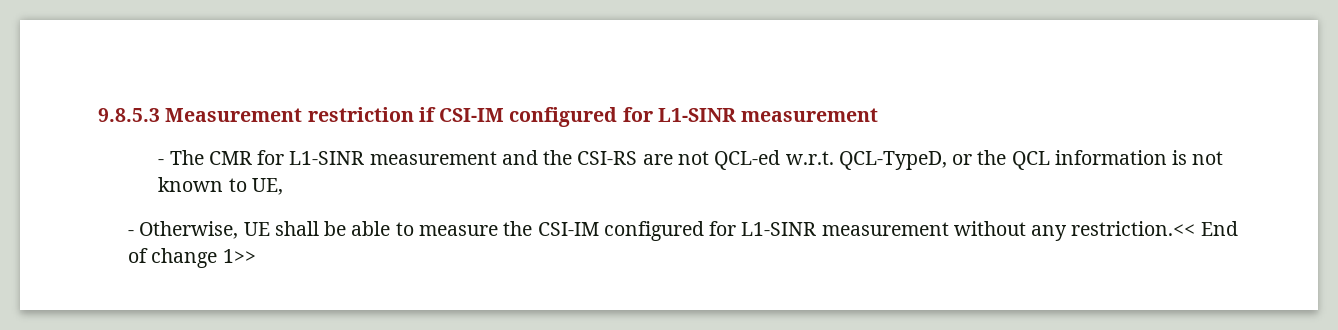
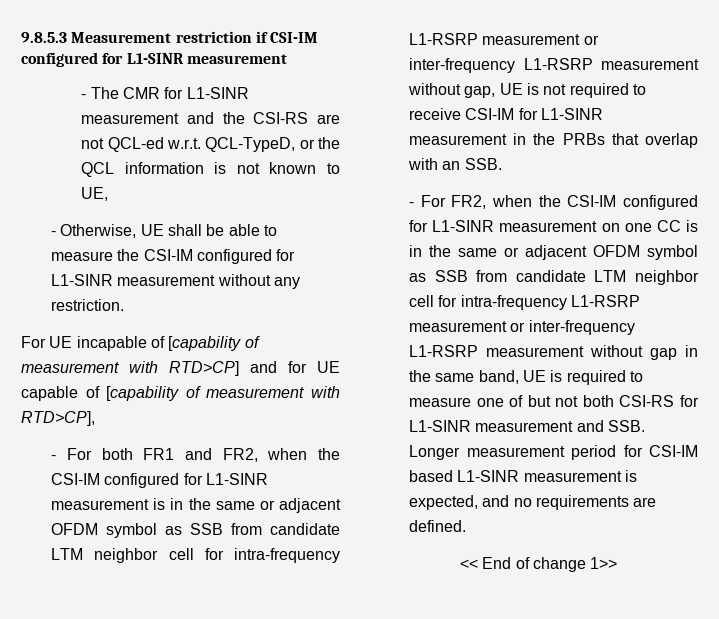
- - Otherwise, UE shall be able to measure the CSI-IM configured for L1-SINR measurement without any restriction.<< End of change 1>>
+ - Otherwise, UE shall be able to measure the CSI-IM configured for L1-SINR measurement without any restriction.
+ For UE incapable of [capability of measurement with RTD>CP] and for UE capable of [capability of measurement with RTD>CP],
+ - For both FR1 and FR2, when the CSI-IM configured for L1-SINR measurement is in the same or adjacent OFDM symbol as SSB from candidate LTM neighbor cell for intra-frequency L1-RSRP measurement or inter-frequency L1-RSRP measurement without gap, UE is not required to receive CSI-IM for L1-SINR measurement in the PRBs that overlap with an SSB.
+ - For FR2, when the CSI-IM configured for L1-SINR measurement on one CC is in the same or adjacent OFDM symbol as SSB from candidate LTM neighbor cell for intra-frequency L1-RSRP measurement or inter-frequency L1-RSRP measurement without gap in the same band, UE is required to measure one of but not both CSI-RS for L1-SINR measurement and SSB. Longer measurement period for CSI-IM based L1-SINR measurement is expected, and no requirements are defined.
+ << End of change 1>>

